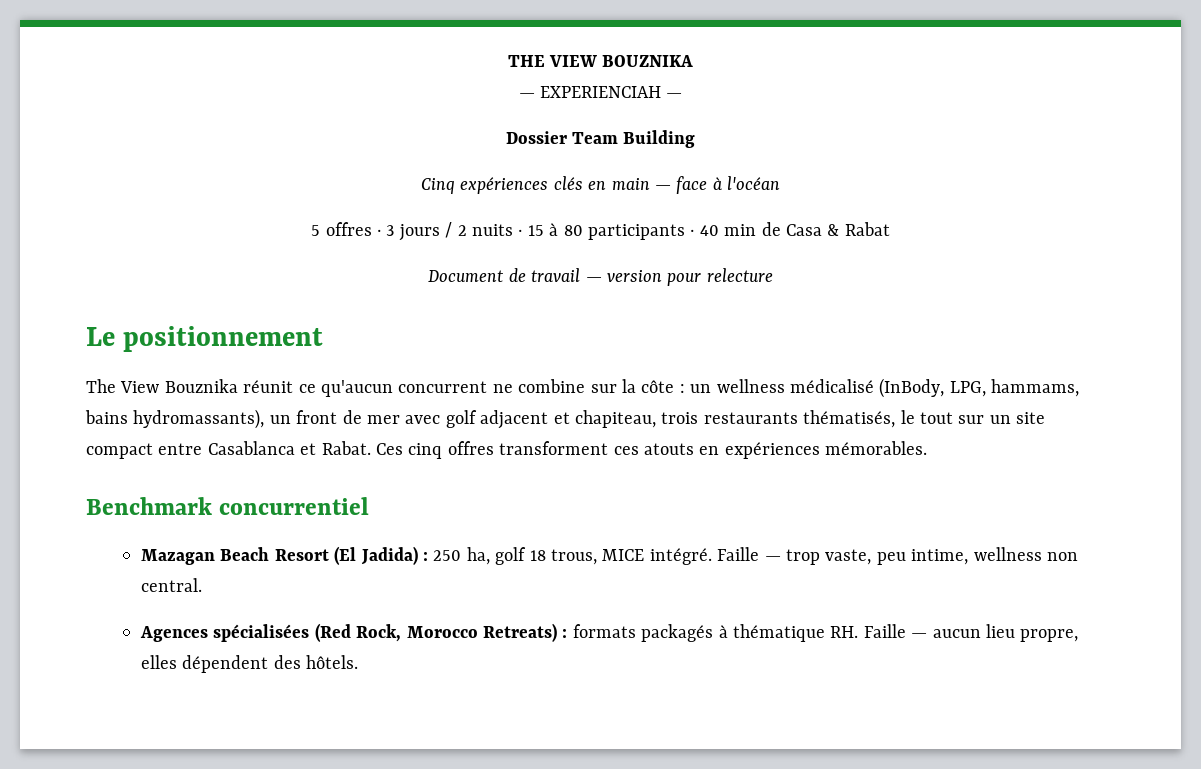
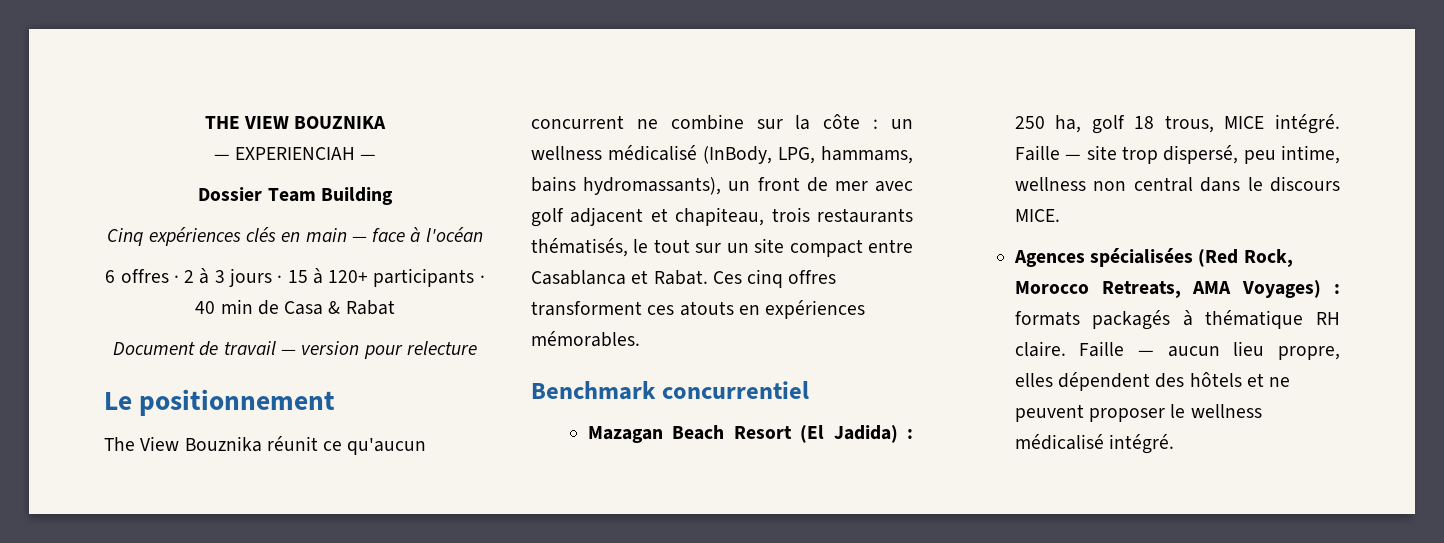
- 5 offres · 3 jours / 2 nuits · 15 à 80 participants · 40 min de Casa & Rabat
+ 6 offres · 2 à 3 jours · 15 à 120+ participants · 40 min de Casa & Rabat
- Faille — trop vaste, peu intime, wellness non central.
+ Faille — site trop dispersé, peu intime, wellness non central dans le discours MICE.
- Agences spécialisées (Red Rock, Morocco Retreats) : formats packagés à thématique RH. Faille — aucun lieu propre, elles dépendent des hôtels.
+ Agences spécialisées (Red Rock, Morocco Retreats, AMA Voyages) : formats packagés à thématique RH claire. Faille — aucun lieu propre, elles dépendent des hôtels et ne peuvent proposer le wellness médicalisé intégré.

